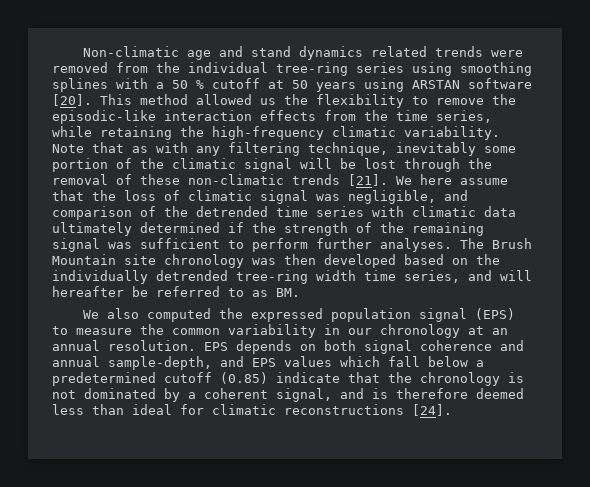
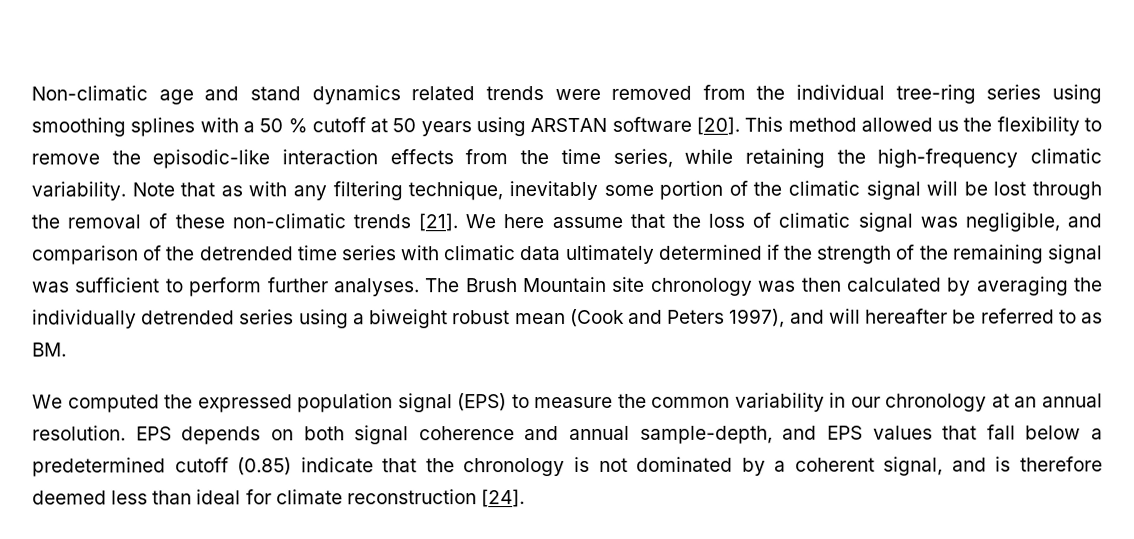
- The Brush Mountain site chronology was then developed based on the individually detrended tree-ring width time series, and will hereafter be referred to as BM.
+ The Brush Mountain site chronology was then calculated by averaging the individually detrended series using a biweight robust mean (Cook and Peters 1997), and will hereafter be referred to as BM.
- We also computed the expressed population signal (EPS) to measure the common variability in our chronology at an annual resolution.
+ We computed the expressed population signal (EPS) to measure the common variability in our chronology at an annual resolution.
- EPS depends on both signal coherence and annual sample-depth, and EPS values which fall below a predetermined cutoff (0.85) indicate that the chronology is not dominated by a coherent signal, and is therefore deemed less than ideal for climatic reconstructions [24].
+ EPS depends on both signal coherence and annual sample-depth, and EPS values that fall below a predetermined cutoff (0.85) indicate that the chronology is not dominated by a coherent signal, and is therefore deemed less than ideal for climate reconstruction [24].

